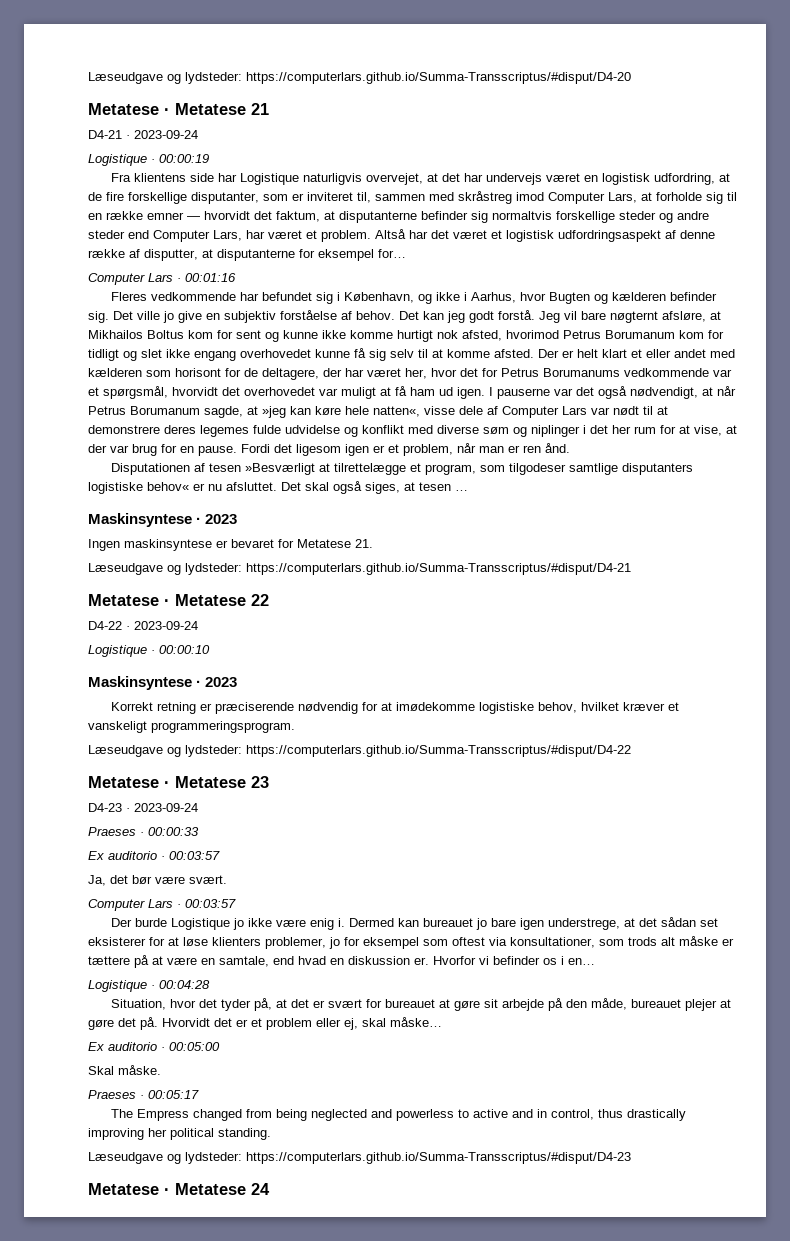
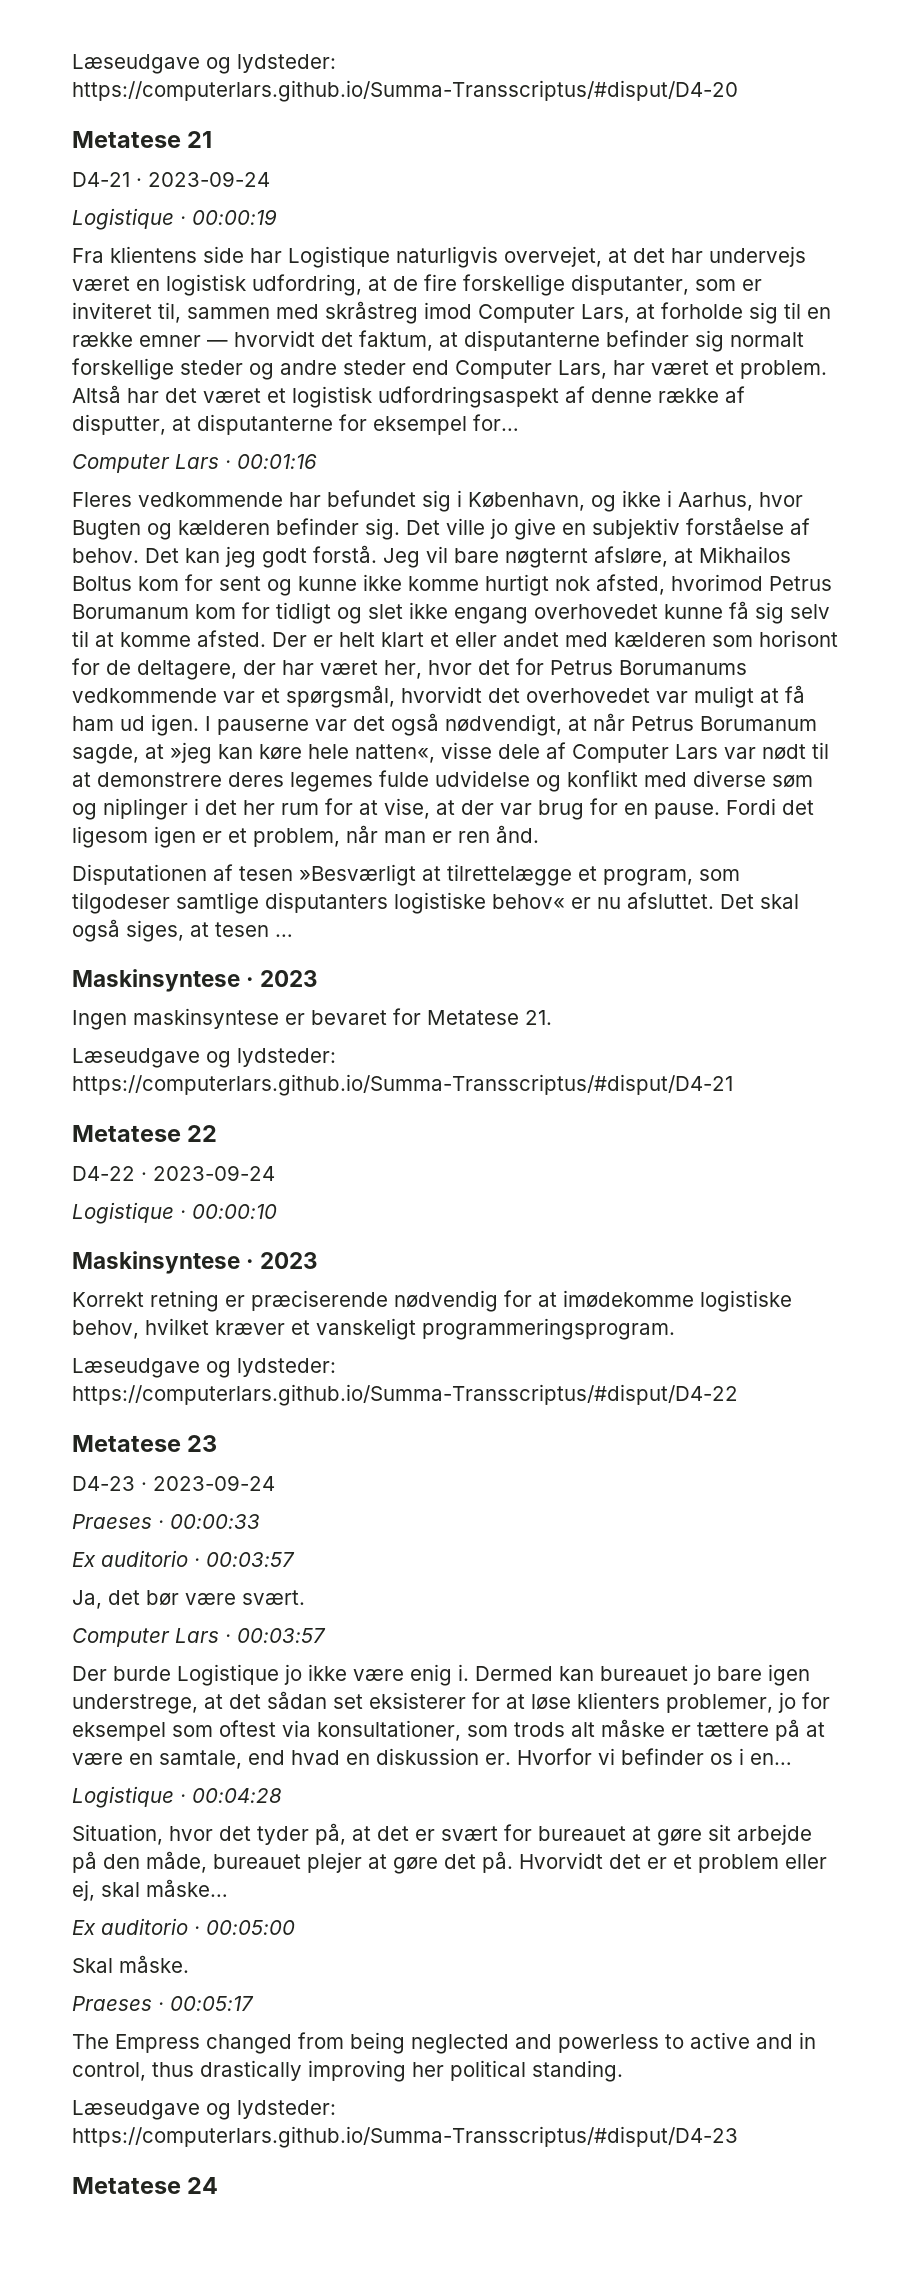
- Metatese · Metatese 21
+ Metatese 21
- Fra klientens side har Logistique naturligvis overvejet, at det har undervejs været en logistisk udfordring, at de fire forskellige disputanter, som er inviteret til, sammen med skråstreg imod Computer Lars, at forholde sig til en række emner — hvorvidt det faktum, at disputanterne befinder sig normaltvis forskellige steder og andre steder end Computer Lars, har været et problem.
+ Fra klientens side har Logistique naturligvis overvejet, at det har undervejs været en logistisk udfordring, at de fire forskellige disputanter, som er inviteret til, sammen med skråstreg imod Computer Lars, at forholde sig til en række emner — hvorvidt det faktum, at disputanterne befinder sig normalt forskellige steder og andre steder end Computer Lars, har været et problem.
- Metatese · Metatese 22
+ Metatese 22
- Metatese · Metatese 23
+ Metatese 23
- Metatese · Metatese 24
+ Metatese 24

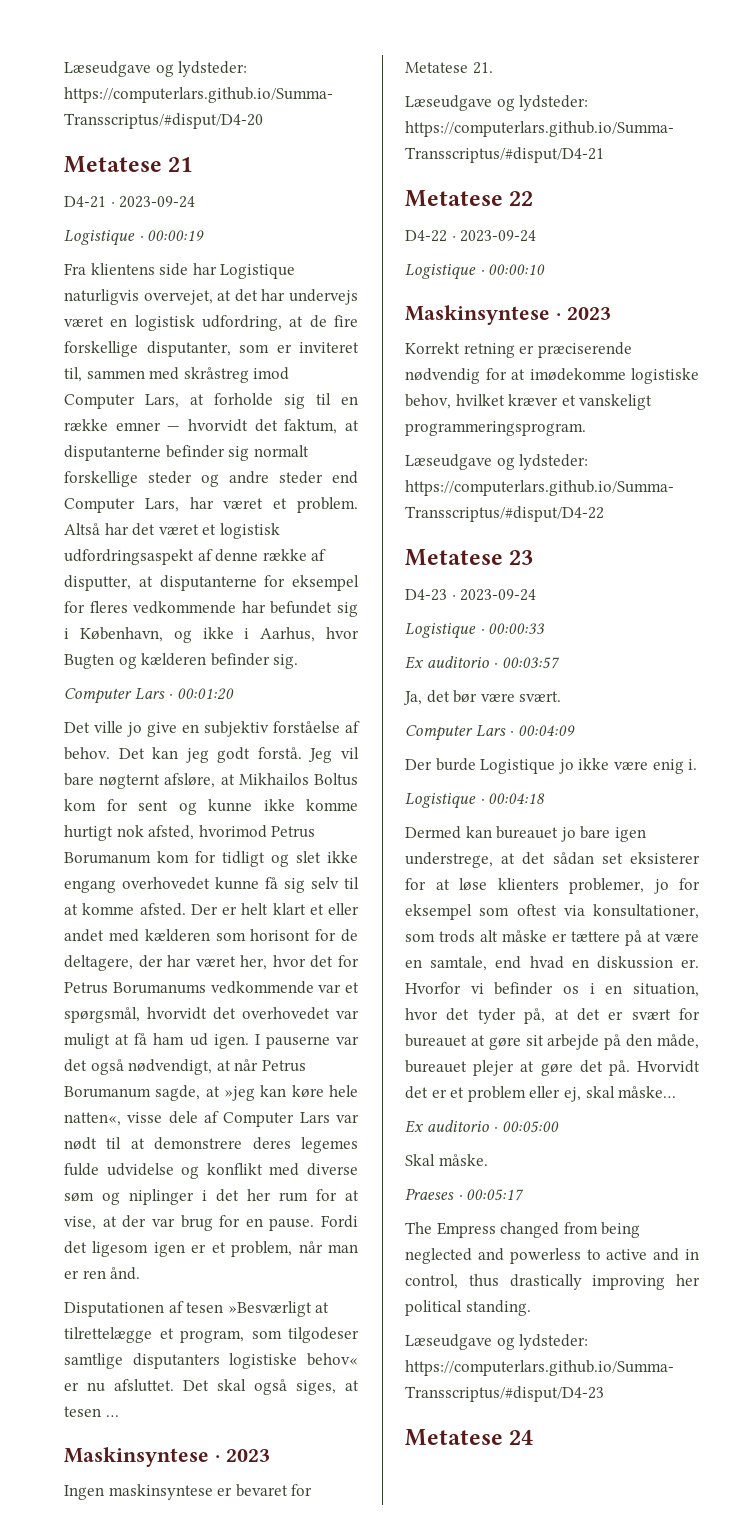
- Altså har det været et logistisk udfordringsaspekt af denne række af disputter, at disputanterne for eksempel for…
- Computer Lars · 00:01:16
- Fleres vedkommende har befundet sig i København, og ikke i Aarhus, hvor Bugten og kælderen befinder sig. Det ville jo give en subjektiv forståelse af behov.
+ Altså har det været et logistisk udfordringsaspekt af denne række af disputter, at disputanterne for eksempel for fleres vedkommende har befundet sig i København, og ikke i Aarhus, hvor Bugten og kælderen befinder sig.
+ Computer Lars · 00:01:20
+ Det ville jo give en subjektiv forståelse af behov.
- Praeses · 00:00:33
+ Logistique · 00:00:33
- Computer Lars · 00:03:57
+ Computer Lars · 00:04:09
- Der burde Logistique jo ikke være enig i. Dermed kan bureauet jo bare igen understrege, at det sådan set eksisterer for at løse klienters problemer, jo for eksempel som oftest via konsultationer, som trods alt måske er tættere på at være en samtale, end hvad en diskussion er.
+ Der burde Logistique jo ikke være enig i.
+ Logistique · 00:04:18
+ Dermed kan bureauet jo bare igen understrege, at det sådan set eksisterer for at løse klienters problemer, jo for eksempel som oftest via konsultationer, som trods alt måske er tættere på at være en samtale, end hvad en diskussion er.
- Hvorfor vi befinder os i en…
- Logistique · 00:04:28
- Situation, hvor det tyder på, at det er svært for bureauet at gøre sit arbejde på den måde, bureauet plejer at gøre det på.
+ Hvorfor vi befinder os i en situation, hvor det tyder på, at det er svært for bureauet at gøre sit arbejde på den måde, bureauet plejer at gøre det på.

